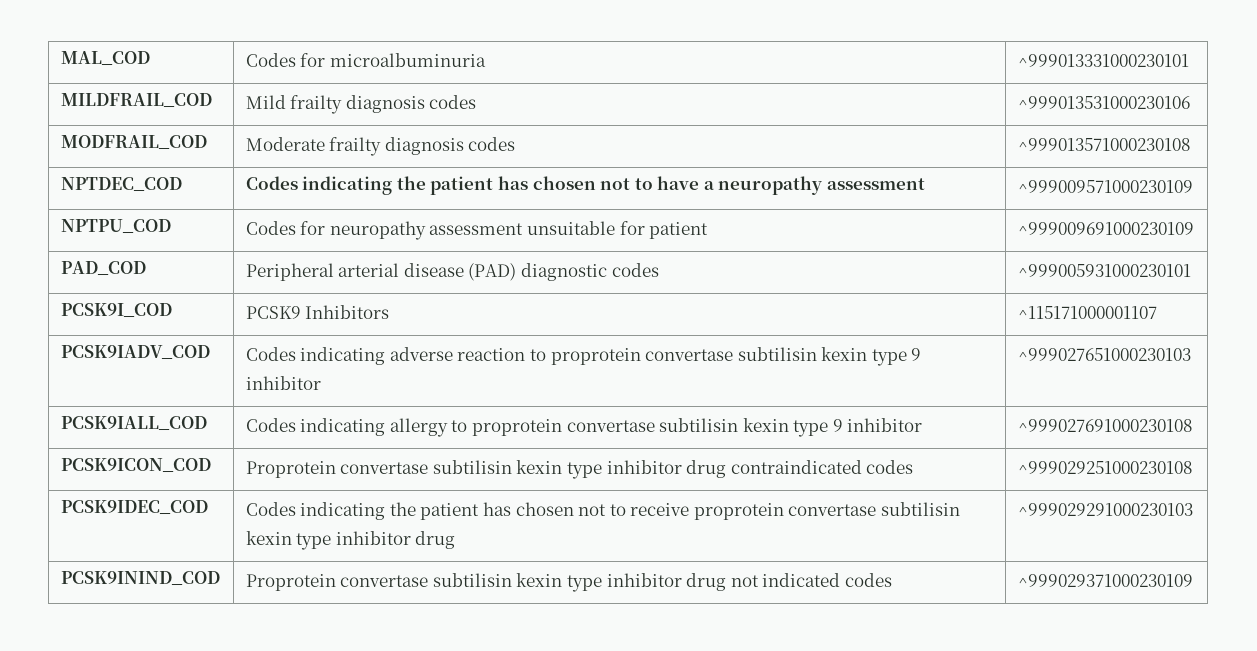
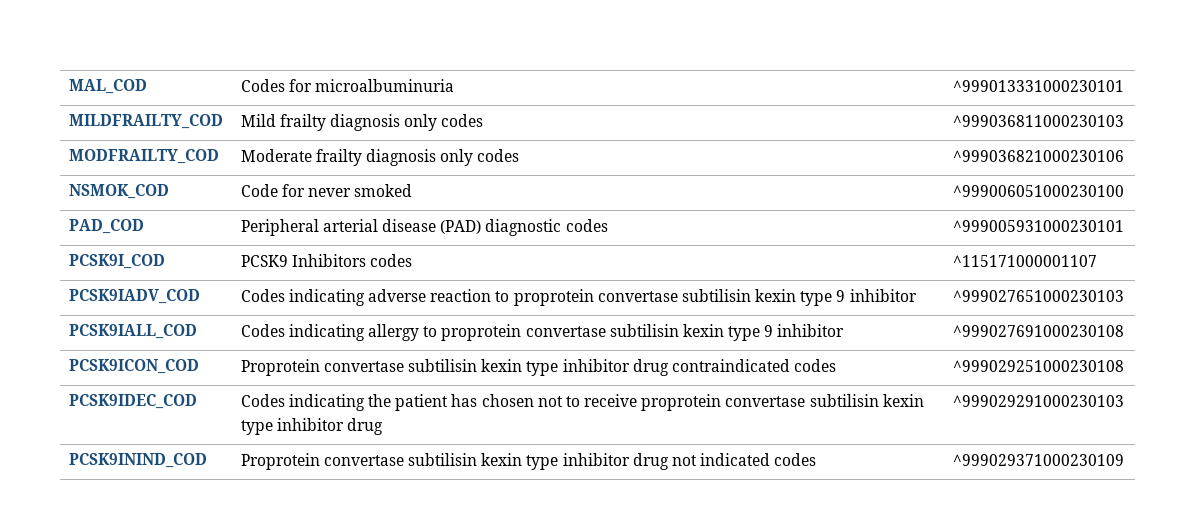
- MILDFRAIL_COD | Mild frailty diagnosis codes | ^999013531000230106
- MODFRAIL_COD | Moderate frailty diagnosis codes | ^999013571000230108
- NPTDEC_COD | Codes indicating the patient has chosen not to have a neuropathy assessment | ^999009571000230109
- NPTPU_COD | Codes for neuropathy assessment unsuitable for patient | ^999009691000230109
+ MILDFRAILTY_COD | Mild frailty diagnosis only codes | ^999036811000230103
+ MODFRAILTY_COD | Moderate frailty diagnosis only codes | ^999036821000230106
+ NSMOK_COD | Code for never smoked | ^999006051000230100
- PCSK9I_COD | PCSK9 Inhibitors | ^115171000001107
+ PCSK9I_COD | PCSK9 Inhibitors codes | ^115171000001107

